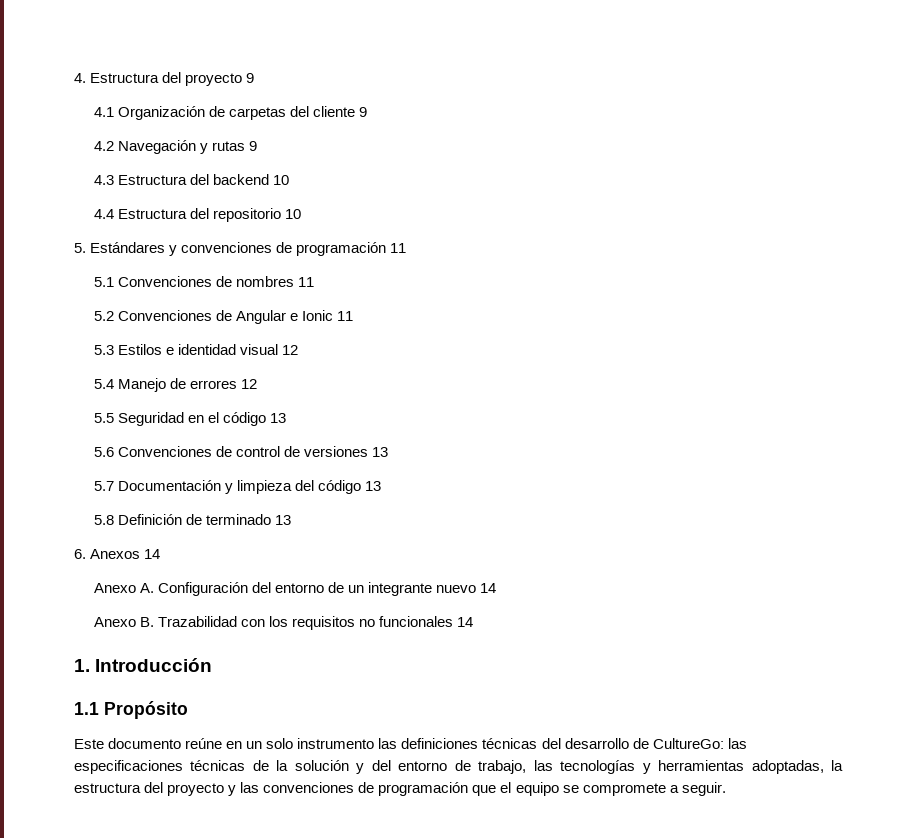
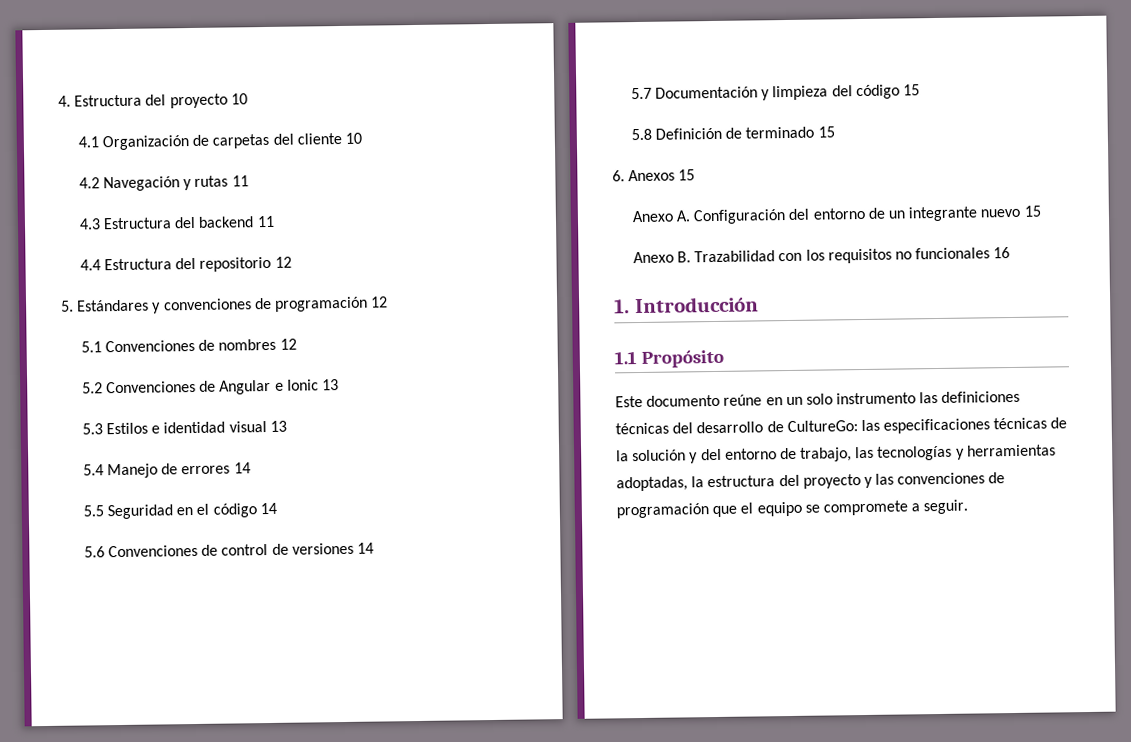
- 4. Estructura del proyecto 9
+ 4. Estructura del proyecto 10
- 4.1 Organización de carpetas del cliente 9
+ 4.1 Organización de carpetas del cliente 10
- 4.2 Navegación y rutas 9
+ 4.2 Navegación y rutas 11
- 4.3 Estructura del backend 10
+ 4.3 Estructura del backend 11
- 4.4 Estructura del repositorio 10
+ 4.4 Estructura del repositorio 12
- 5. Estándares y convenciones de programación 11
+ 5. Estándares y convenciones de programación 12
- 5.1 Convenciones de nombres 11
+ 5.1 Convenciones de nombres 12
- 5.2 Convenciones de Angular e Ionic 11
+ 5.2 Convenciones de Angular e Ionic 13
- 5.3 Estilos e identidad visual 12
+ 5.3 Estilos e identidad visual 13
- 5.4 Manejo de errores 12
+ 5.4 Manejo de errores 14
- 5.5 Seguridad en el código 13
+ 5.5 Seguridad en el código 14
- 5.6 Convenciones de control de versiones 13
+ 5.6 Convenciones de control de versiones 14
- 5.7 Documentación y limpieza del código 13
+ 5.7 Documentación y limpieza del código 15
- 5.8 Definición de terminado 13
+ 5.8 Definición de terminado 15
- 6. Anexos 14
+ 6. Anexos 15
- Anexo A. Configuración del entorno de un integrante nuevo 14
+ Anexo A. Configuración del entorno de un integrante nuevo 15
- Anexo B. Trazabilidad con los requisitos no funcionales 14
+ Anexo B. Trazabilidad con los requisitos no funcionales 16

